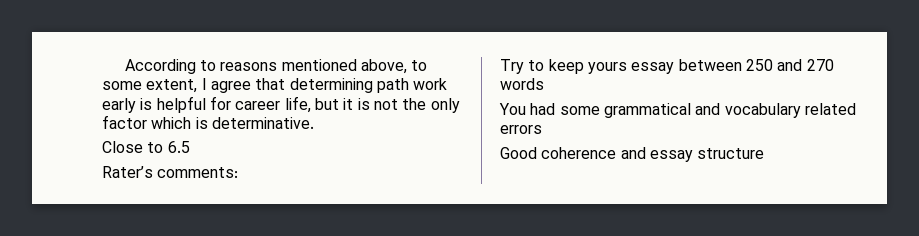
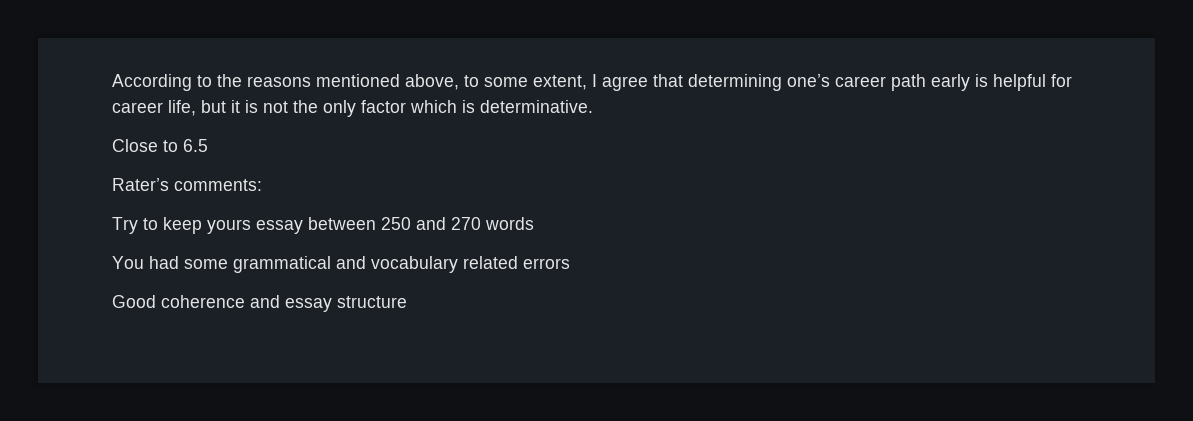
- According to reasons mentioned above, to some extent, I agree that determining path work early is helpful for career life, but it is not the only factor which is determinative.
+ According to the reasons mentioned above, to some extent, I agree that determining one’s career path early is helpful for career life, but it is not the only factor which is determinative.

